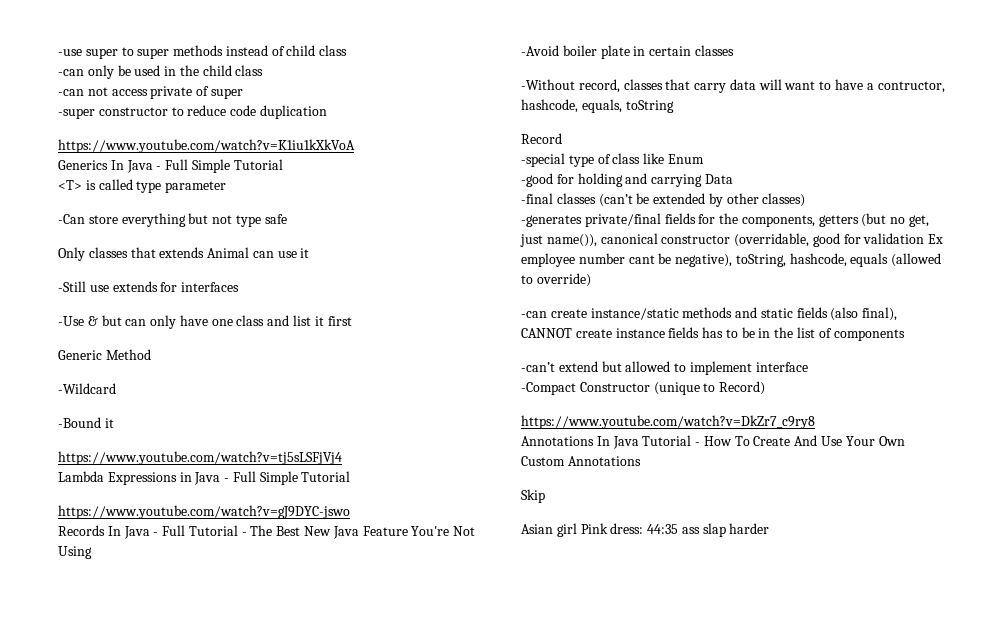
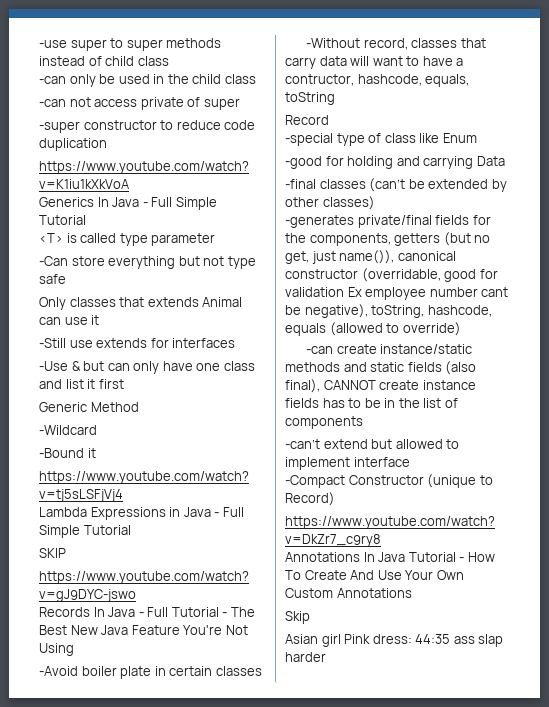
+ SKIP

